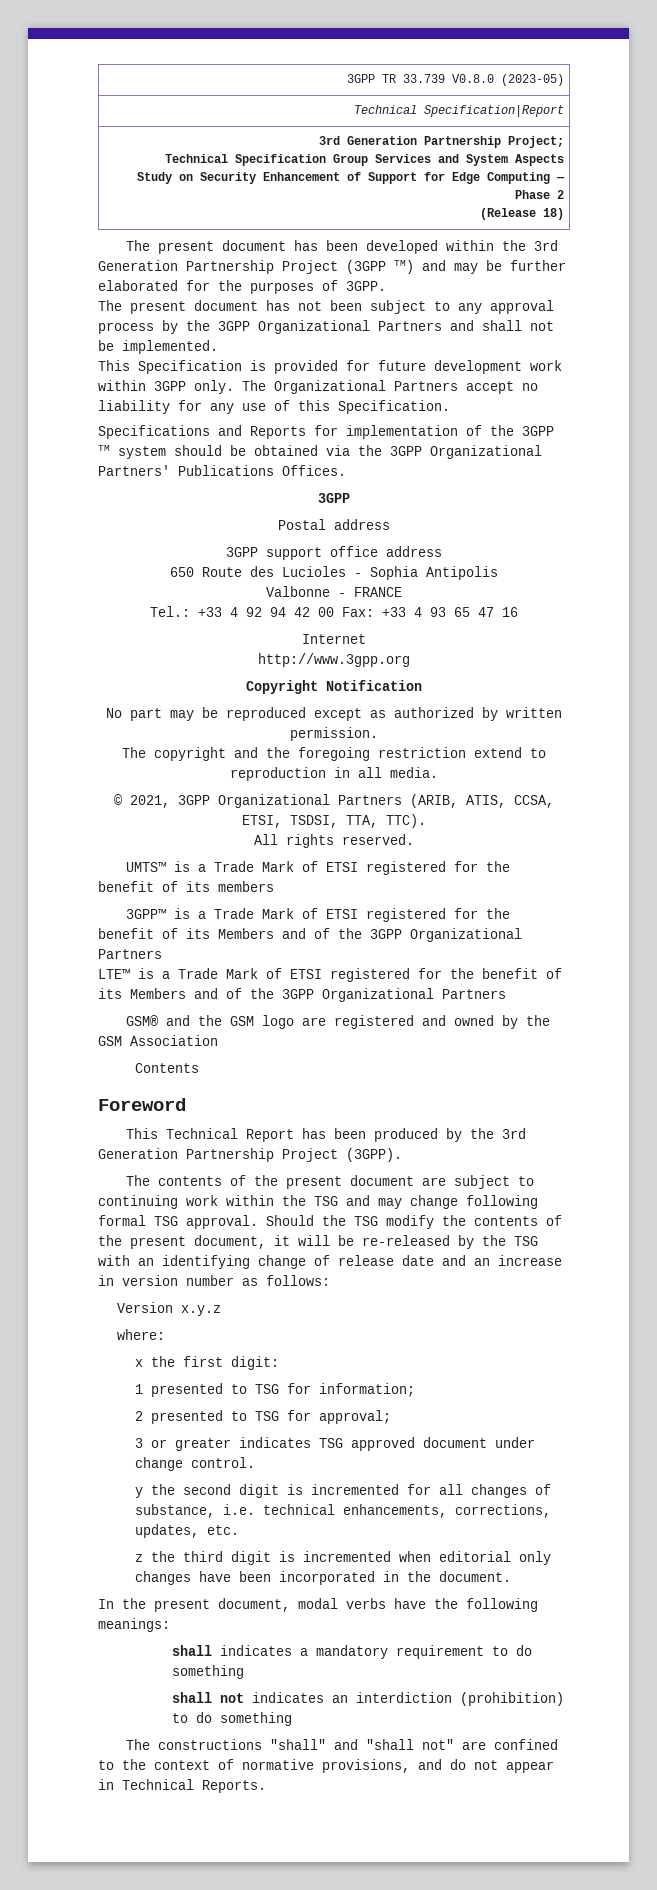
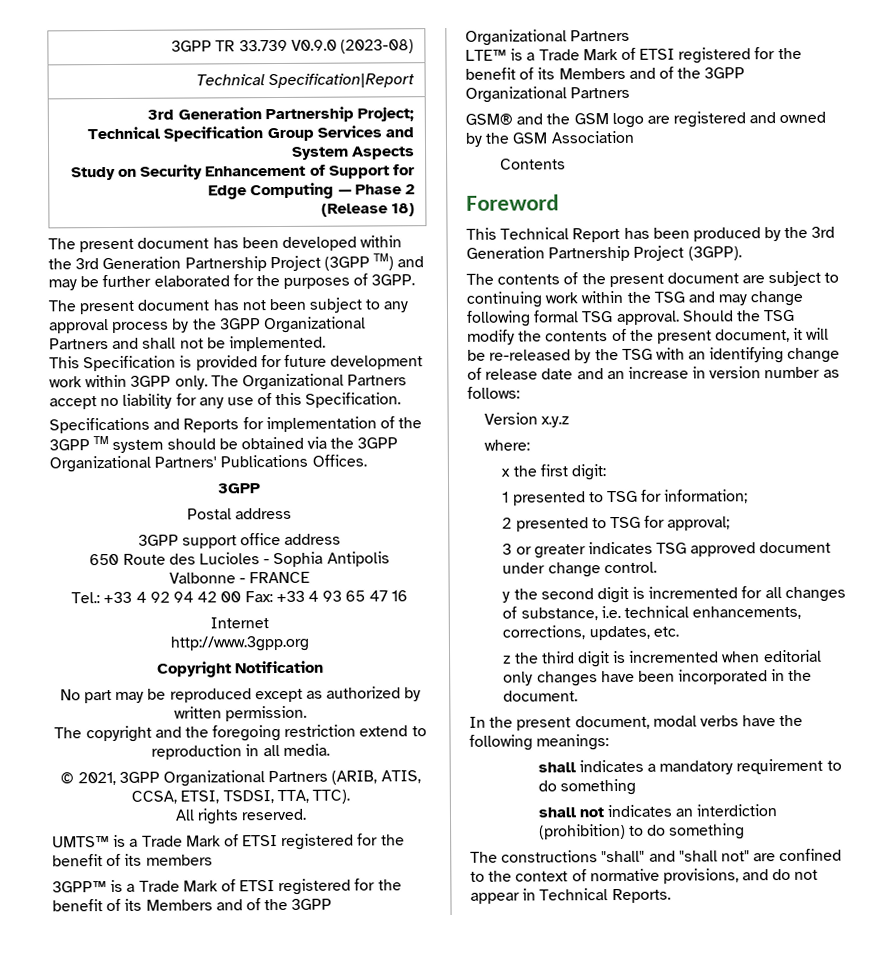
- 3GPP TR 33.739 V0.8.0 (2023-05)
+ 3GPP TR 33.739 V0.9.0 (2023-08)

